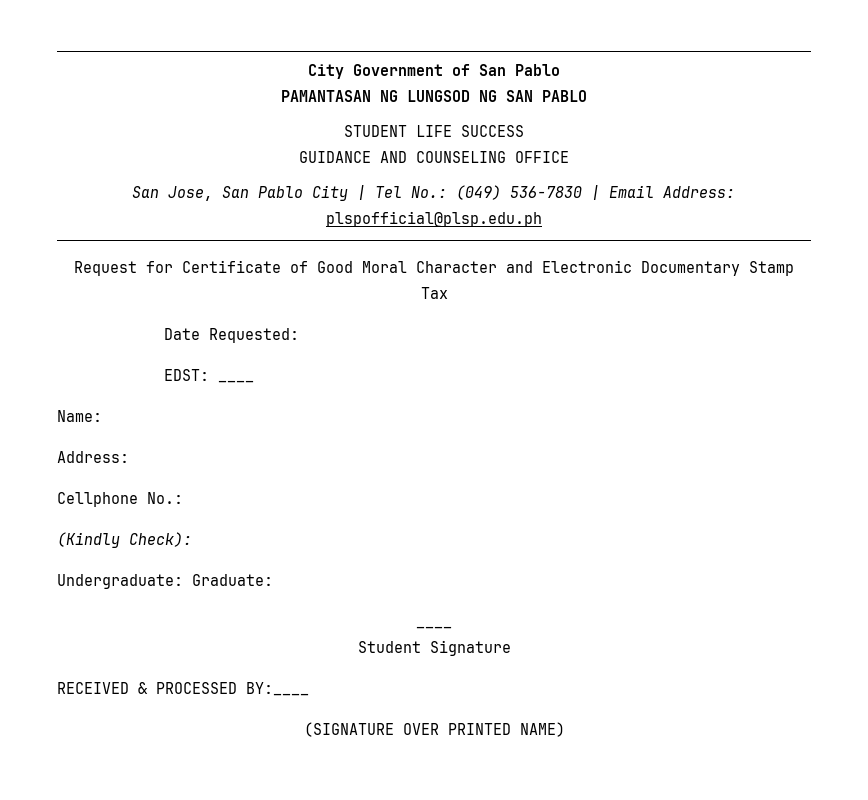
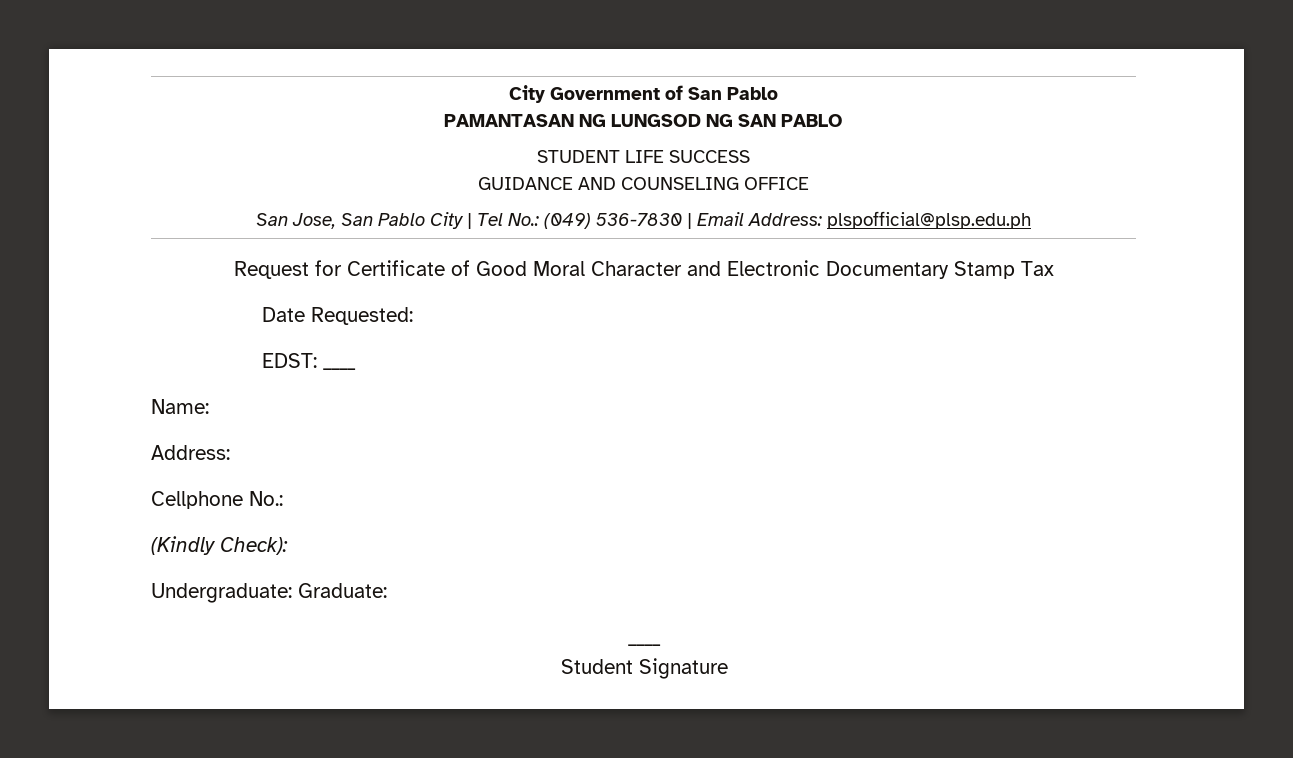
- RECEIVED & PROCESSED BY:____
- (SIGNATURE OVER PRINTED NAME)

